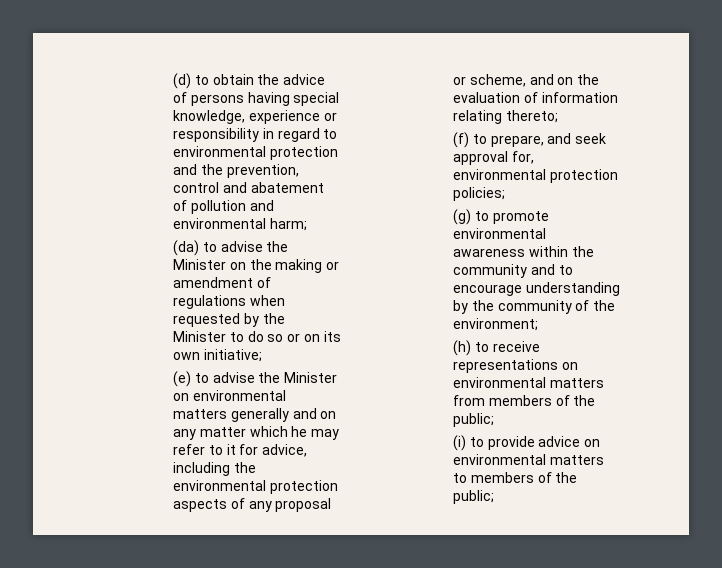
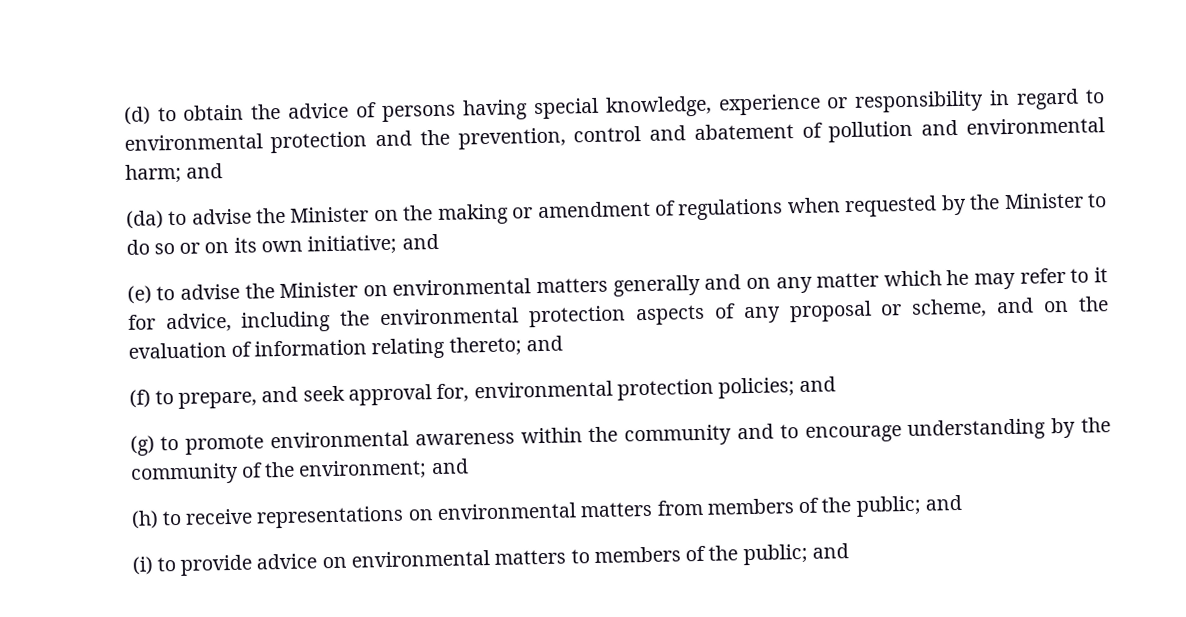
- (d) to obtain the advice of persons having special knowledge, experience or responsibility in regard to environmental protection and the prevention, control and abatement of pollution and environmental harm;
+ (d) to obtain the advice of persons having special knowledge, experience or responsibility in regard to environmental protection and the prevention, control and abatement of pollution and environmental harm; and
- (da) to advise the Minister on the making or amendment of regulations when requested by the Minister to do so or on its own initiative;
+ (da) to advise the Minister on the making or amendment of regulations when requested by the Minister to do so or on its own initiative; and
- (e) to advise the Minister on environmental matters generally and on any matter which he may refer to it for advice, including the environmental protection aspects of any proposal or scheme, and on the evaluation of information relating thereto;
+ (e) to advise the Minister on environmental matters generally and on any matter which he may refer to it for advice, including the environmental protection aspects of any proposal or scheme, and on the evaluation of information relating thereto; and
- (f) to prepare, and seek approval for, environmental protection policies;
+ (f) to prepare, and seek approval for, environmental protection policies; and
- (g) to promote environmental awareness within the community and to encourage understanding by the community of the environment;
+ (g) to promote environmental awareness within the community and to encourage understanding by the community of the environment; and
- (h) to receive representations on environmental matters from members of the public;
+ (h) to receive representations on environmental matters from members of the public; and
- (i) to provide advice on environmental matters to members of the public;
+ (i) to provide advice on environmental matters to members of the public; and

